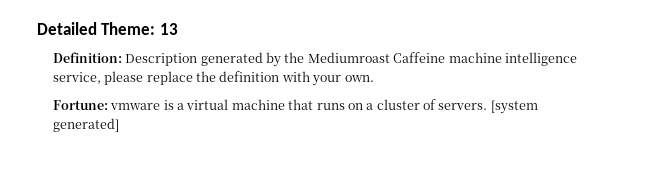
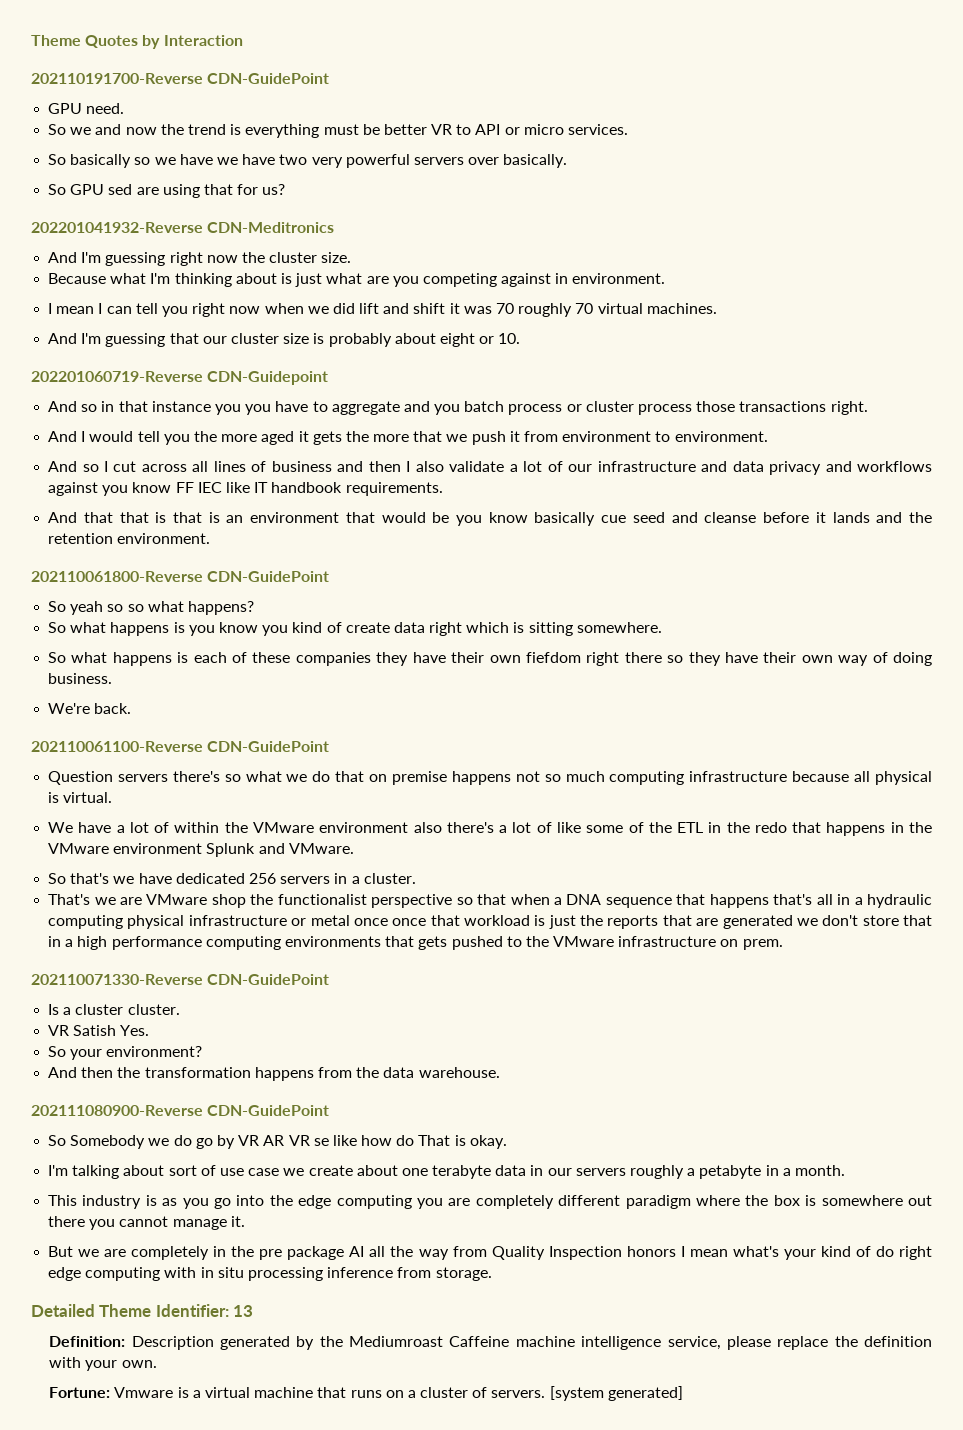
- Detailed Theme: 13
+ Theme Quotes by Interaction
+ 202110191700-Reverse CDN-GuidePoint
+ GPU need.
+ So we and now the trend is everything must be better VR to API or micro services.
+ So basically so we have we have two very powerful servers over basically.
+ So GPU sed are using that for us?
+ 202201041932-Reverse CDN-Meditronics
+ And I'm guessing right now the cluster size.
+ Because what I'm thinking about is just what are you competing against in environment.
+ I mean I can tell you right now when we did lift and shift it was 70 roughly 70 virtual machines.
+ And I'm guessing that our cluster size is probably about eight or 10.
+ 202201060719-Reverse CDN-Guidepoint
+ And so in that instance you you have to aggregate and you batch process or cluster process those transactions right.
+ And I would tell you the more aged it gets the more that we push it from environment to environment.
+ And so I cut across all lines of business and then I also validate a lot of our infrastructure and data privacy and workflows against you know FF IEC like IT handbook requirements.
+ And that that is that is an environment that would be you know basically cue seed and cleanse before it lands and the retention environment.
+ 202110061800-Reverse CDN-GuidePoint
+ So yeah so so what happens?
+ So what happens is you know you kind of create data right which is sitting somewhere.
+ So what happens is each of these companies they have their own fiefdom right there so they have their own way of doing business.
+ We're back.
+ 202110061100-Reverse CDN-GuidePoint
+ Question servers there's so what we do that on premise happens not so much computing infrastructure because all physical is virtual.
+ We have a lot of within the VMware environment also there's a lot of like some of the ETL in the redo that happens in the VMware environment Splunk and VMware.
+ So that's we have dedicated 256 servers in a cluster.
+ That's we are VMware shop the functionalist perspective so that when a DNA sequence that happens that's all in a hydraulic computing physical infrastructure or metal once once that workload is just the reports that are generated we don't store that in a high performance computing environments that gets pushed to the VMware infrastructure on prem.
+ 202110071330-Reverse CDN-GuidePoint
+ Is a cluster cluster.
+ VR Satish Yes.
+ So your environment?
+ And then the transformation happens from the data warehouse.
+ 202111080900-Reverse CDN-GuidePoint
+ So Somebody we do go by VR AR VR se like how do That is okay.
+ I'm talking about sort of use case we create about one terabyte data in our servers roughly a petabyte in a month.
+ This industry is as you go into the edge computing you are completely different paradigm where the box is somewhere out there you cannot manage it.
+ But we are completely in the pre package AI all the way from Quality Inspection honors I mean what's your kind of do right edge computing with in situ processing inference from storage.
+ Detailed Theme Identifier: 13
- Fortune: vmware is a virtual machine that runs on a cluster of servers.
+ Fortune: Vmware is a virtual machine that runs on a cluster of servers.

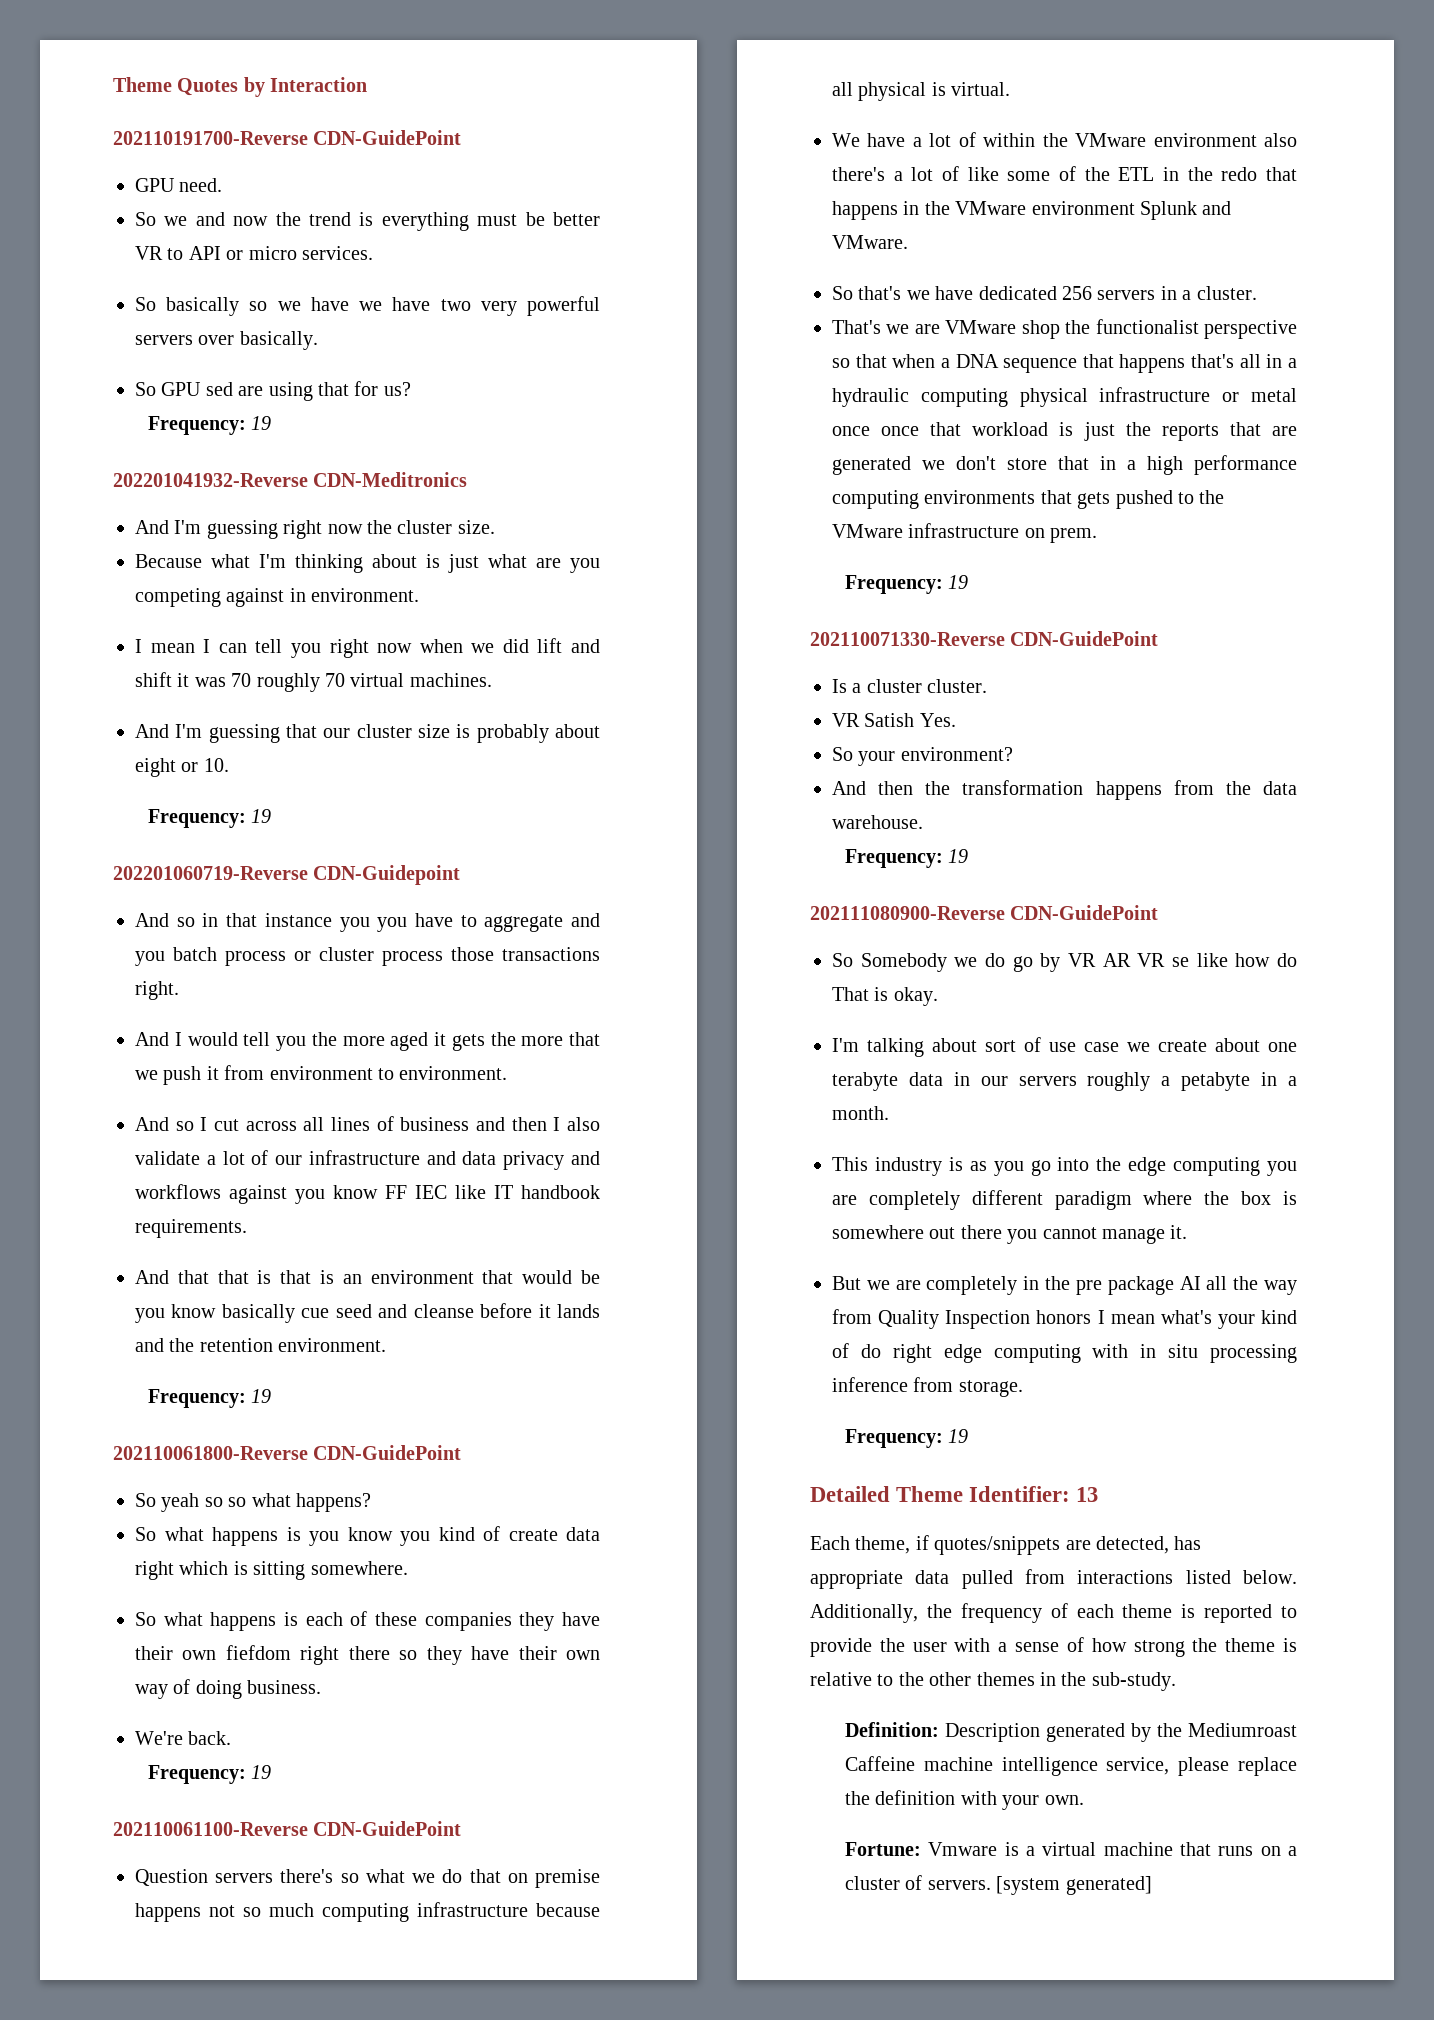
  So GPU sed are using that for us?
+ Frequency: 19
  And I'm guessing that our cluster size is probably about eight or 10.
+ Frequency: 19
  And that that is that is an environment that would be you know basically cue seed and cleanse before it lands and the retention environment.
+ Frequency: 19
  We're back.
+ Frequency: 19
  That's we are VMware shop the functionalist perspective so that when a DNA sequence that happens that's all in a hydraulic computing physical infrastructure or metal once once that workload is just the reports that are generated we don't store that in a high performance computing environments that gets pushed to the VMware infrastructure on prem.
+ Frequency: 19
  And then the transformation happens from the data warehouse.
+ Frequency: 19
  But we are completely in the pre package AI all the way from Quality Inspection honors I mean what's your kind of do right edge computing with in situ processing inference from storage.
+ Frequency: 19
+ Each theme, if quotes/snippets are detected, has appropriate data pulled from interactions listed below. Additionally, the frequency of each theme is reported to provide the user with a sense of how strong the theme is relative to the other themes in the sub-study.

